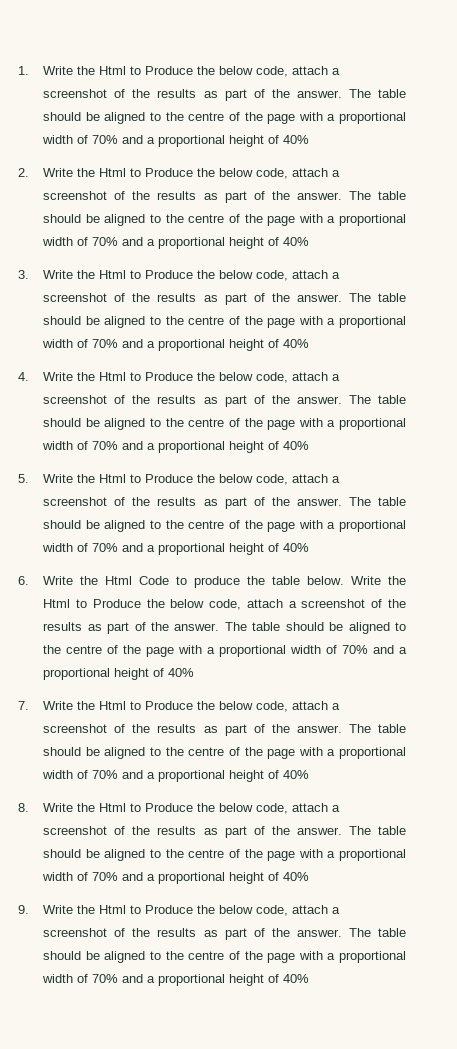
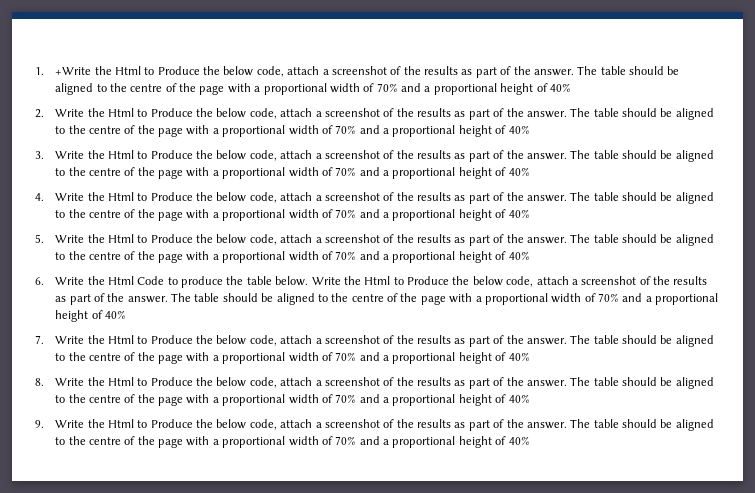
- 1. Write the Html to Produce the below code, attach a screenshot of the results as part of the answer.
+ 1. +Write the Html to Produce the below code, attach a screenshot of the results as part of the answer.

